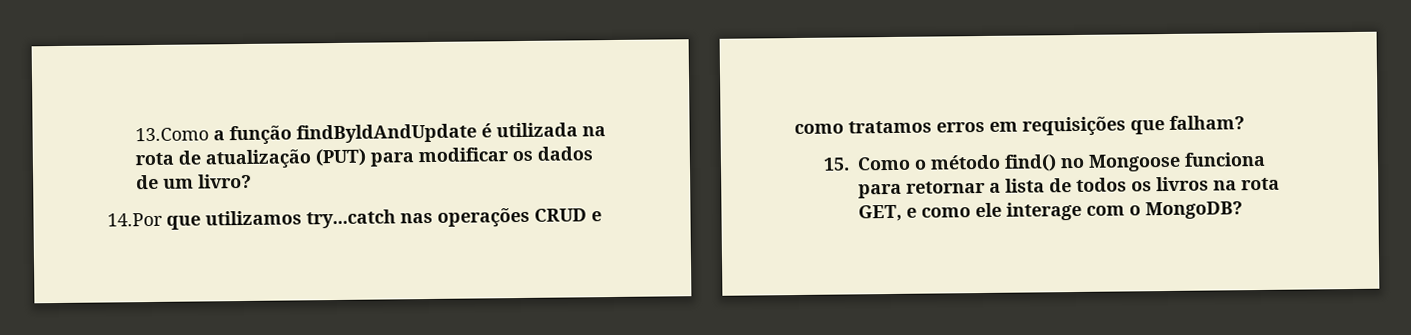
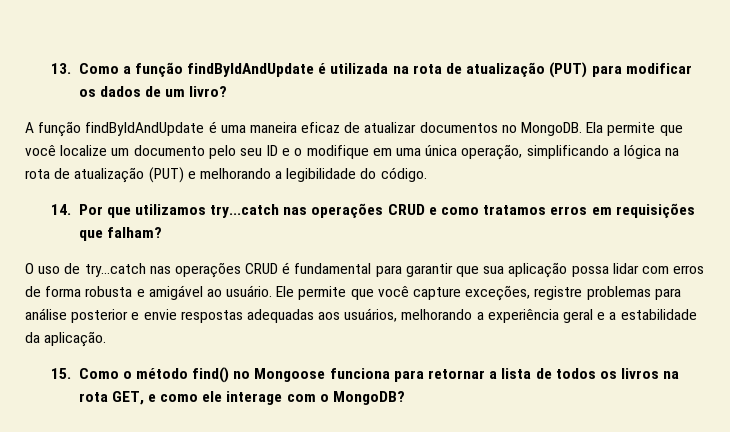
- 13.Como a função findByldAndUpdate é utilizada na rota de atualização (PUT) para modificar os dados de um livro?
+ 13. Como a função findByldAndUpdate é utilizada na rota de atualização (PUT) para modificar os dados de um livro?
- 14.Por que utilizamos try...catch nas operações CRUD e como tratamos erros em requisições que falham?
+ A função findByIdAndUpdate é uma maneira eficaz de atualizar documentos no MongoDB. Ela permite que você localize um documento pelo seu ID e o modifique em uma única operação, simplificando a lógica na rota de atualização (PUT) e melhorando a legibilidade do código.
+ 14. Por que utilizamos try...catch nas operações CRUD e como tratamos erros em requisições que falham?
+ O uso de try...catch nas operações CRUD é fundamental para garantir que sua aplicação possa lidar com erros de forma robusta e amigável ao usuário. Ele permite que você capture exceções, registre problemas para análise posterior e envie respostas adequadas aos usuários, melhorando a experiência geral e a estabilidade da aplicação.

